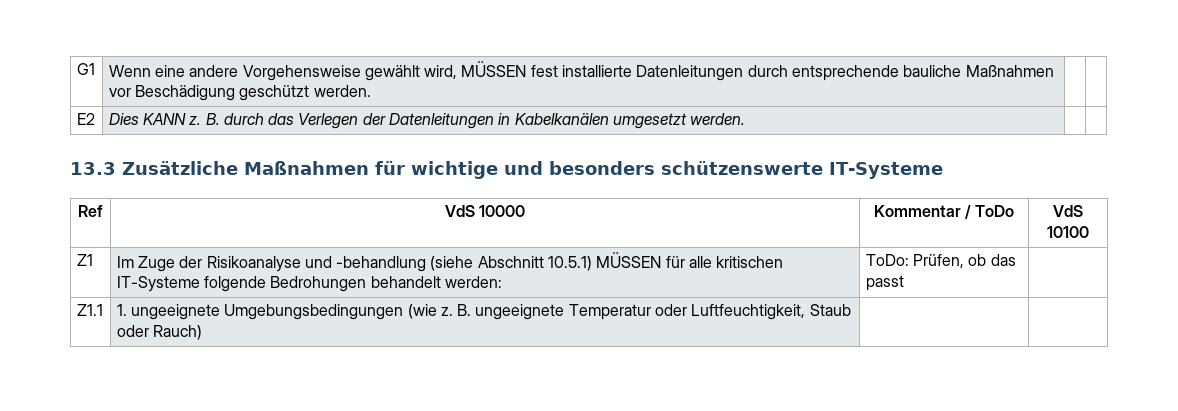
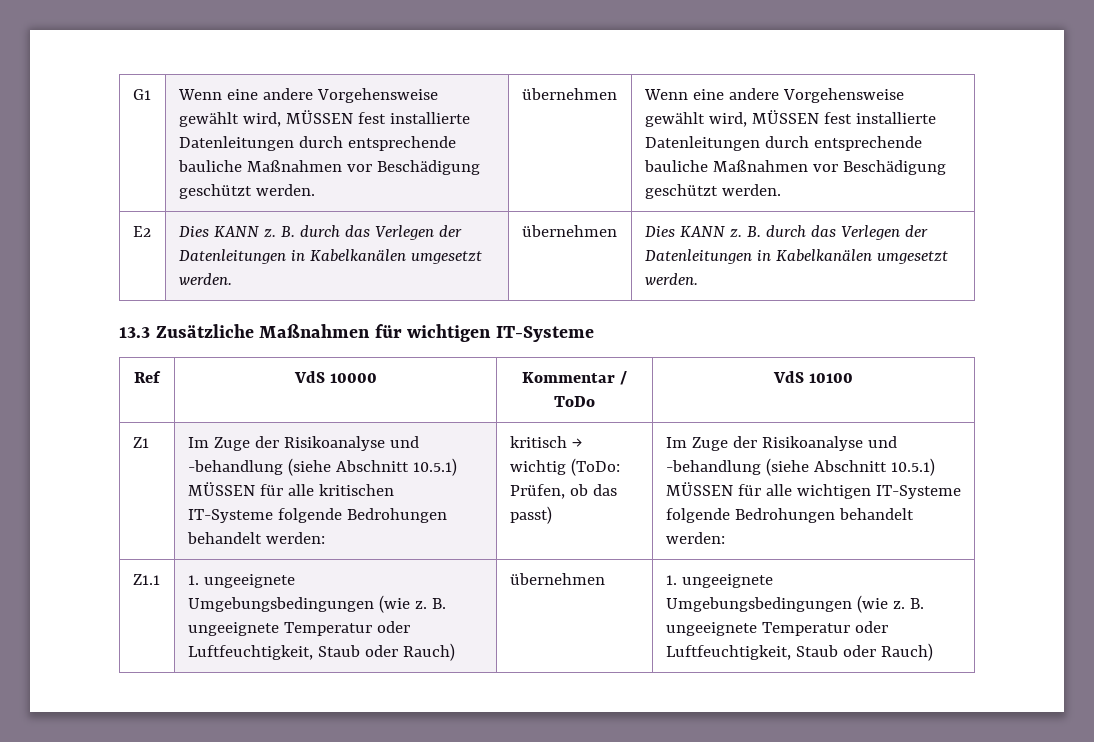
- G1 | Wenn eine andere Vorgehensweise gewählt wird, MÜSSEN fest installierte Datenleitungen durch entsprechende bauliche Maßnahmen vor Beschädigung geschützt werden. | |
+ G1 | Wenn eine andere Vorgehensweise gewählt wird, MÜSSEN fest installierte Datenleitungen durch entsprechende bauliche Maßnahmen vor Beschädigung geschützt werden. | übernehmen | Wenn eine andere Vorgehensweise gewählt wird, MÜSSEN fest installierte Datenleitungen durch entsprechende bauliche Maßnahmen vor Beschädigung geschützt werden.
- E2 | Dies KANN z. B. durch das Verlegen der Datenleitungen in Kabelkanälen umgesetzt werden. | |
+ E2 | Dies KANN z. B. durch das Verlegen der Datenleitungen in Kabelkanälen umgesetzt werden. | übernehmen | Dies KANN z. B. durch das Verlegen der Datenleitungen in Kabelkanälen umgesetzt werden.
- 13.3 Zusätzliche Maßnahmen für wichtige und besonders schützenswerte IT-Systeme
+ 13.3 Zusätzliche Maßnahmen für wichtigen IT-Systeme
- ToDo: Prüfen, ob das passt
+ kritisch → wichtig (ToDo: Prüfen, ob das passt) | Im Zuge der Risikoanalyse und -behandlung (siehe Abschnitt 10.5.1) MÜSSEN für alle wichtigen IT-Systeme folgende Bedrohungen behandelt werden:
- Z1.1 | 1. ungeeignete Umgebungsbedingungen (wie z. B. ungeeignete Temperatur oder Luftfeuchtigkeit, Staub oder Rauch) | |
+ Z1.1 | 1. ungeeignete Umgebungsbedingungen (wie z. B. ungeeignete Temperatur oder Luftfeuchtigkeit, Staub oder Rauch) | übernehmen | 1. ungeeignete Umgebungsbedingungen (wie z. B. ungeeignete Temperatur oder Luftfeuchtigkeit, Staub oder Rauch)

